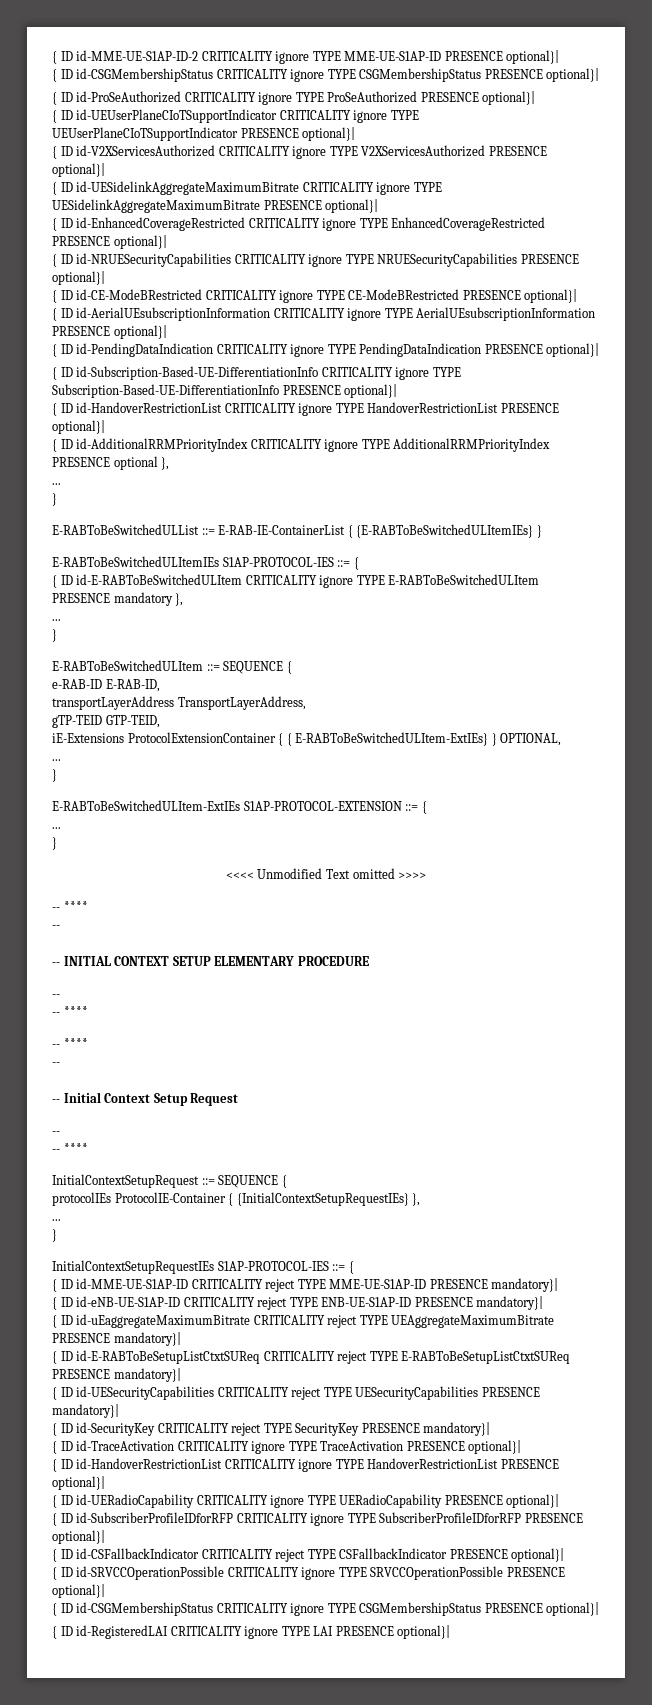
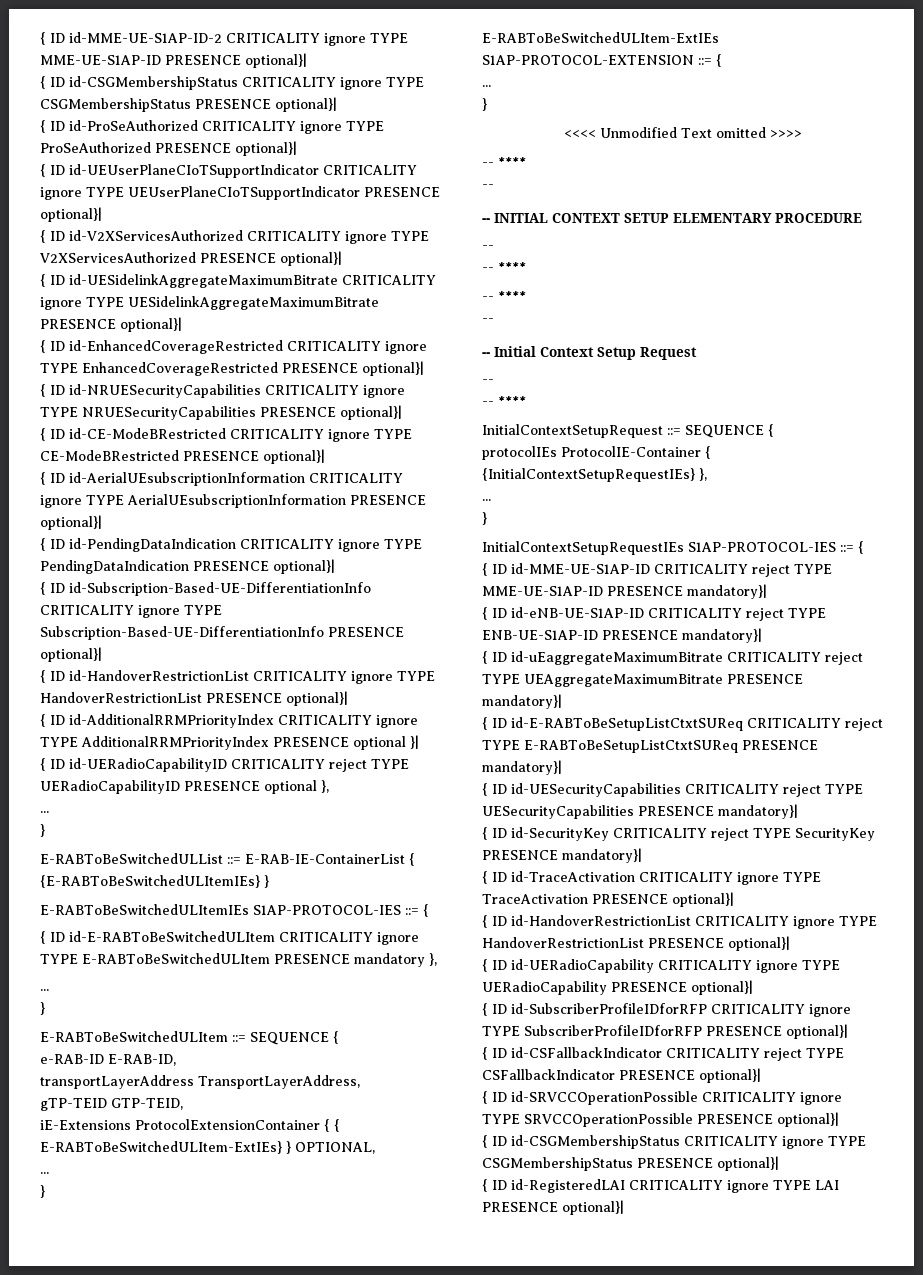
- { ID id-AdditionalRRMPriorityIndex CRITICALITY ignore TYPE AdditionalRRMPriorityIndex PRESENCE optional },
+ { ID id-AdditionalRRMPriorityIndex CRITICALITY ignore TYPE AdditionalRRMPriorityIndex PRESENCE optional }|
+ { ID id-UERadioCapabilityID CRITICALITY reject TYPE UERadioCapabilityID PRESENCE optional },

